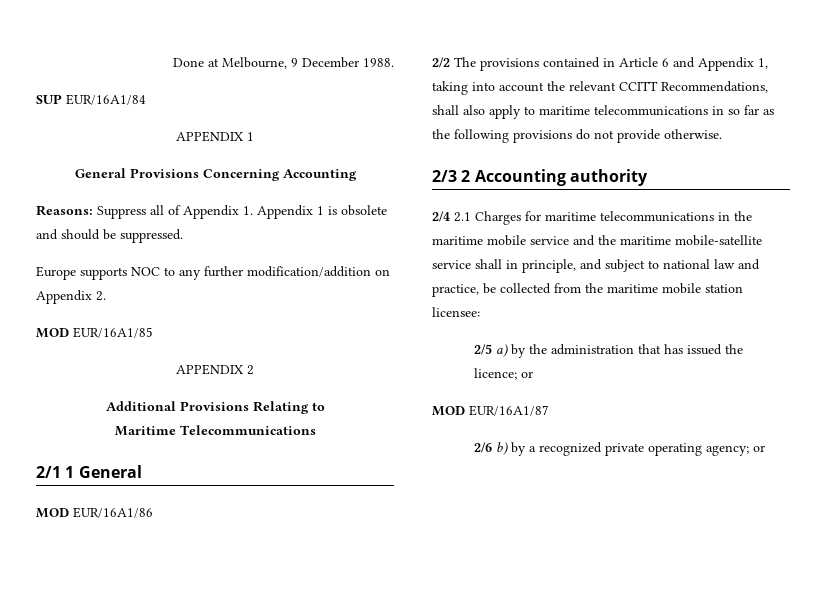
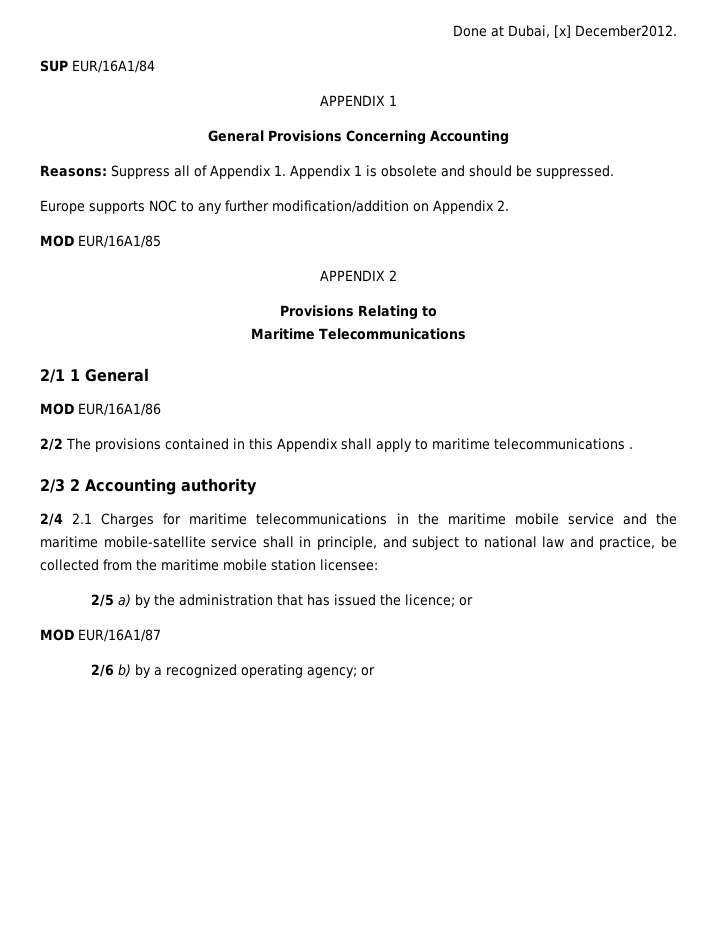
- Done at Melbourne, 9 December 1988.
+ Done at Dubai, [x] December2012.
- Additional Provisions Relating to
+ Provisions Relating to
- 2/2 The provisions contained in Article 6 and Appendix 1, taking into account the relevant CCITT Recommendations, shall also apply to maritime telecommunications in so far as the following provisions do not provide otherwise.
+ 2/2 The provisions contained in this Appendix shall apply to maritime telecommunications .
- 2/6 b) by a recognized private operating agency; or
+ 2/6 b) by a recognized operating agency; or

